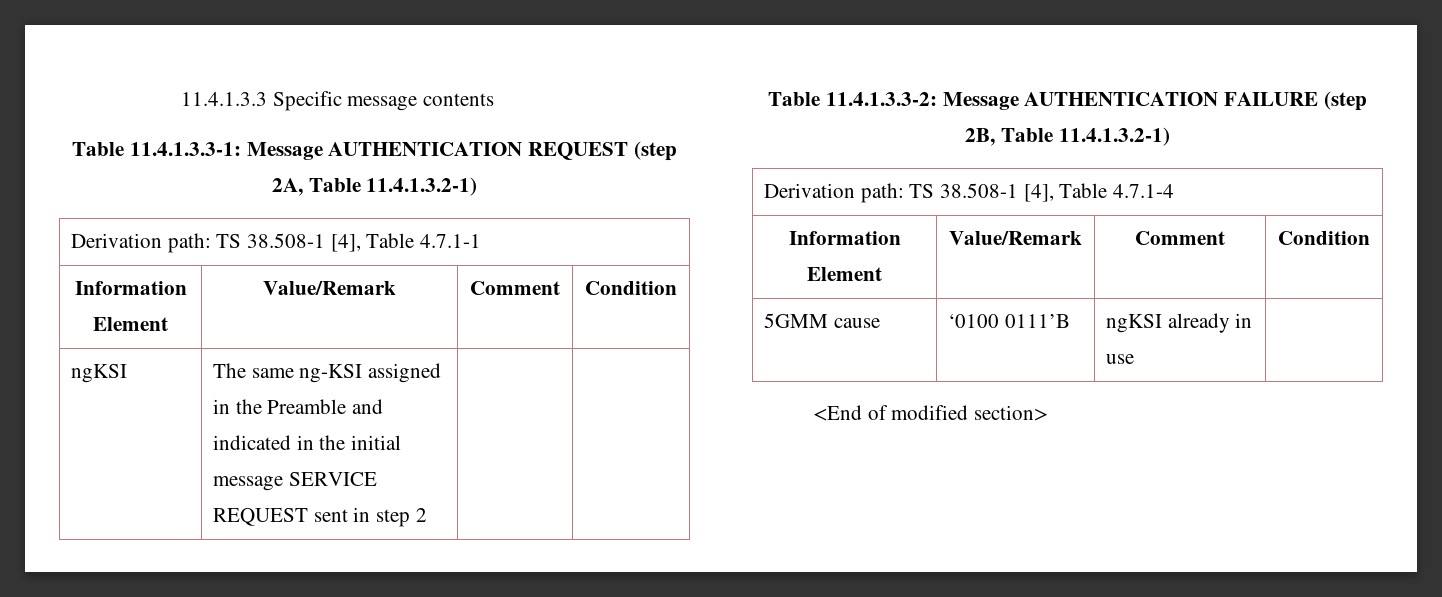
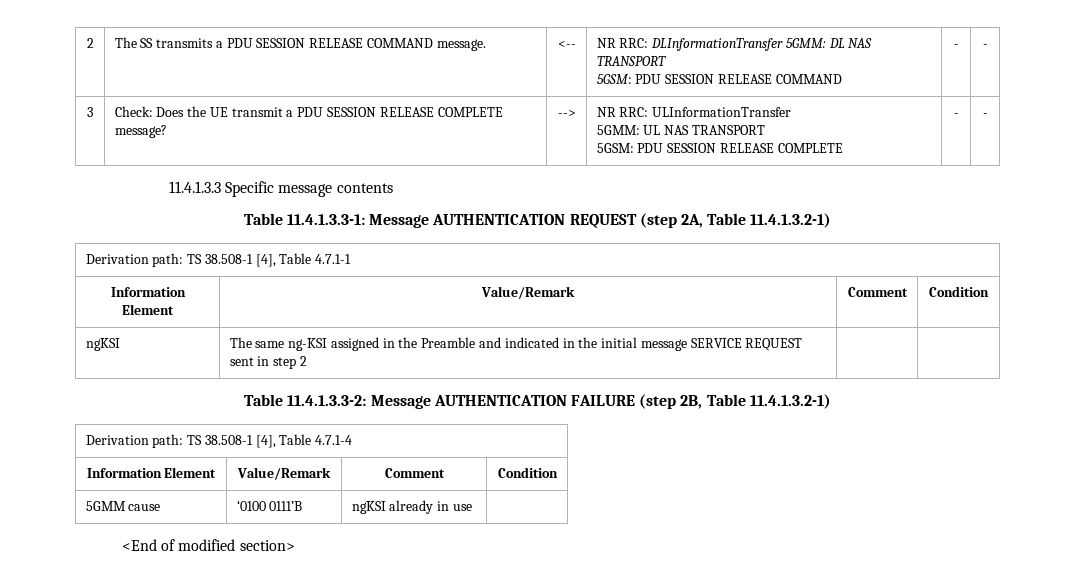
+ 2 | The SS transmits a PDU SESSION RELEASE COMMAND message. | <-- | NR RRC: DLInformationTransfer 5GMM: DL NAS TRANSPORT
+ 5GSM: PDU SESSION RELEASE COMMAND | - | -
+ 3 | Check: Does the UE transmit a PDU SESSION RELEASE COMPLETE message? | --> | NR RRC: ULInformationTransfer
+ 5GMM: UL NAS TRANSPORT
+ 5GSM: PDU SESSION RELEASE COMPLETE | - | -

